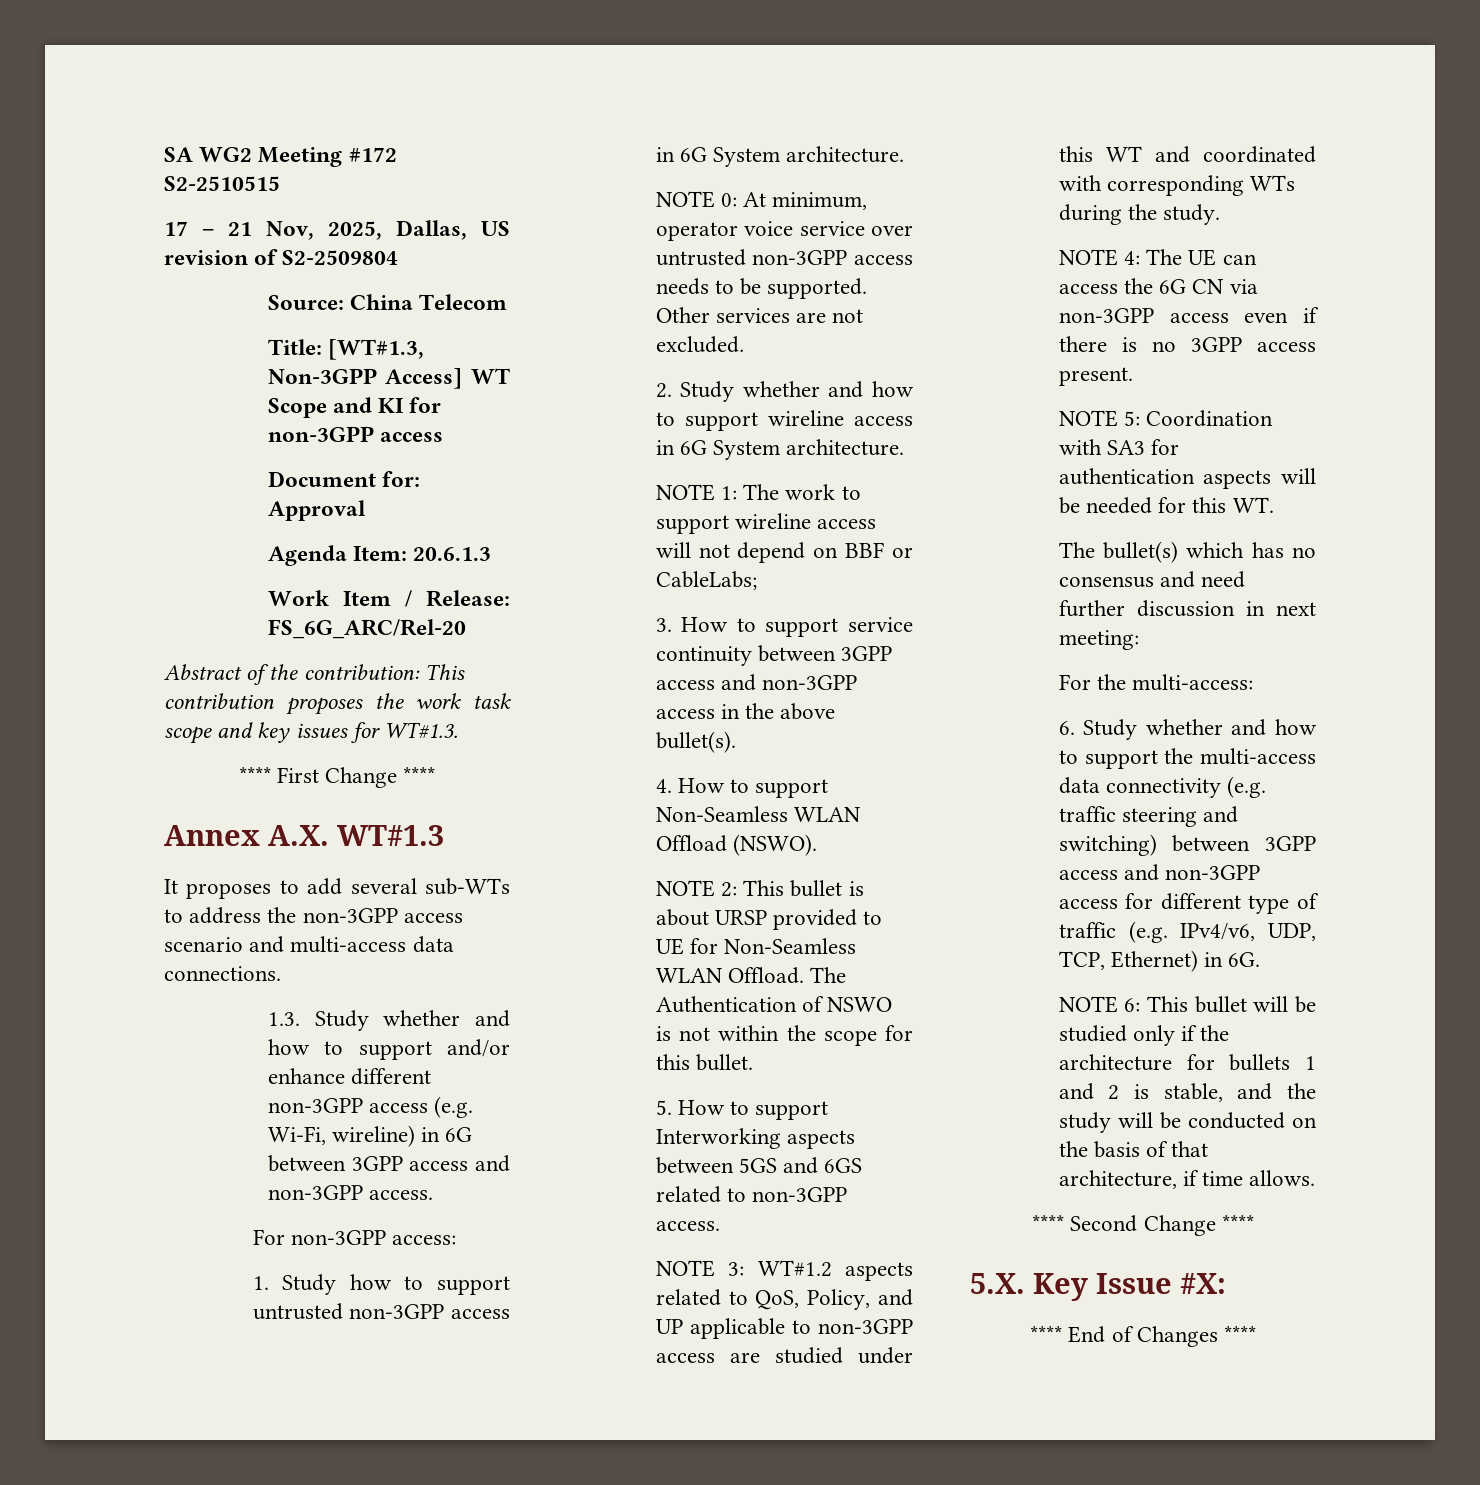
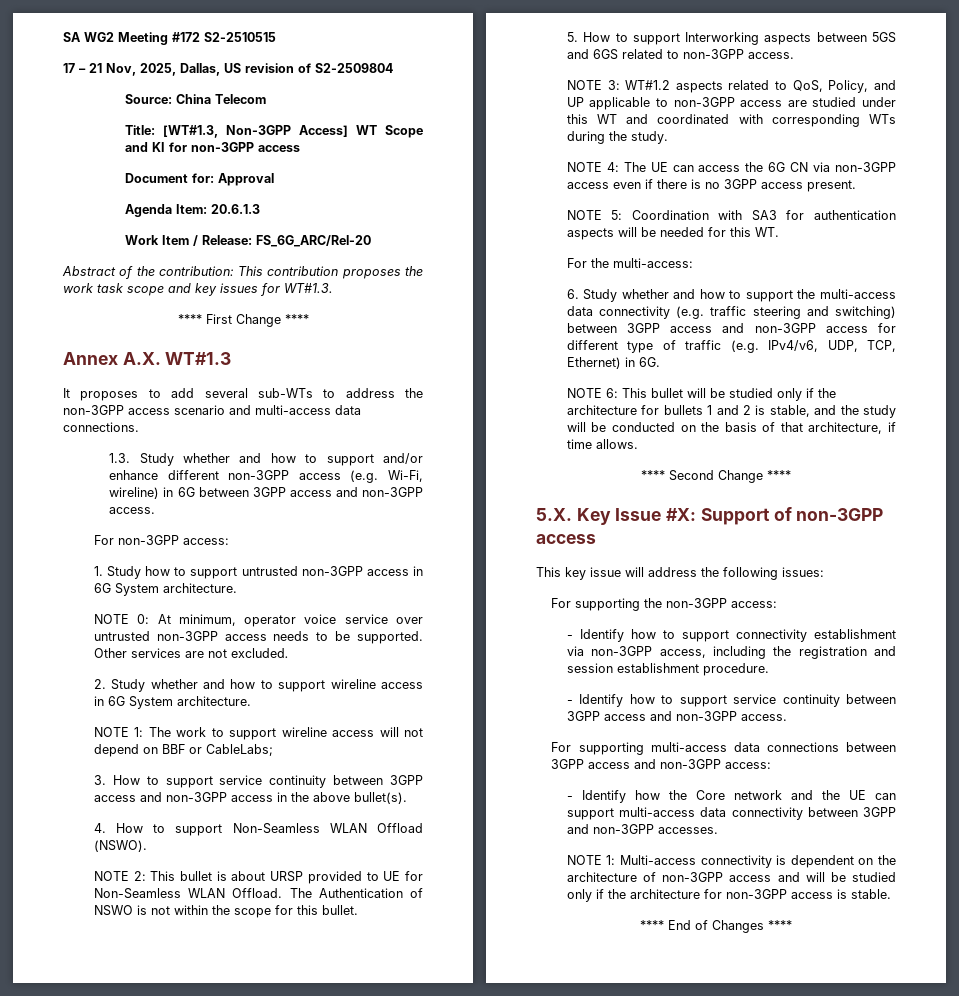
- The bullet(s) which has no consensus and need further discussion in next meeting:
- 5.X. Key Issue #X:
+ 5.X. Key Issue #X: Support of non-3GPP access
+ This key issue will address the following issues:
+ For supporting the non-3GPP access:
+ - Identify how to support connectivity establishment via non-3GPP access, including the registration and session establishment procedure.
+ - Identify how to support service continuity between 3GPP access and non-3GPP access.
+ For supporting multi-access data connections between 3GPP access and non-3GPP access:
+ - Identify how the Core network and the UE can support multi-access data connectivity between 3GPP and non-3GPP accesses.
+ NOTE 1: Multi-access connectivity is dependent on the architecture of non-3GPP access and will be studied only if the architecture for non-3GPP access is stable.

